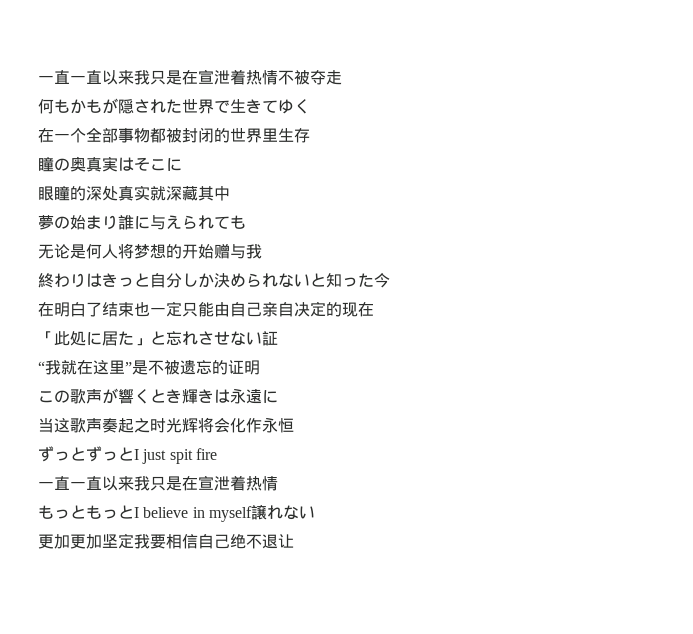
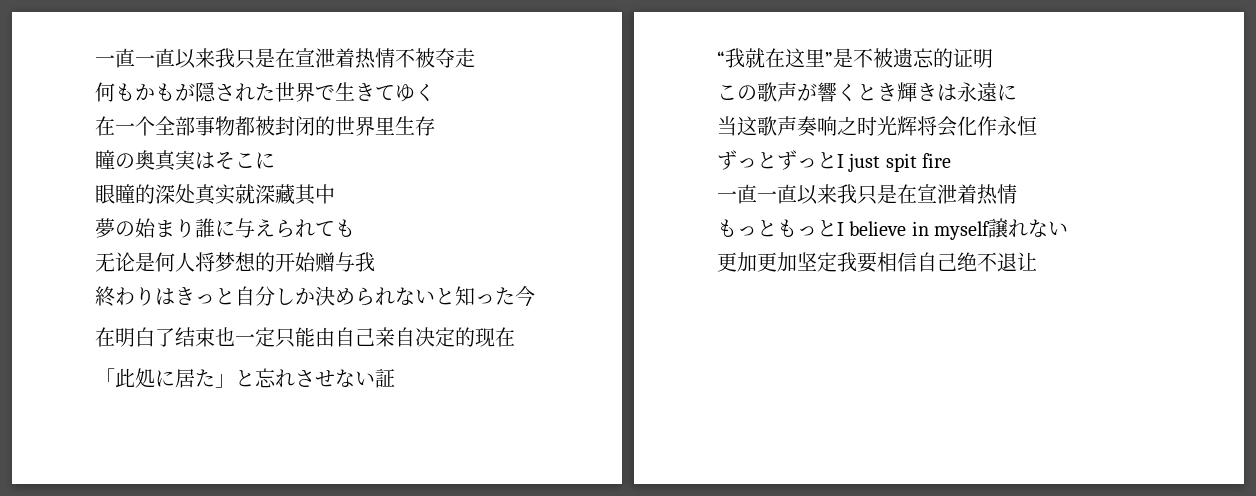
- 当这歌声奏起之时光辉将会化作永恒
+ 当这歌声奏响之时光辉将会化作永恒

